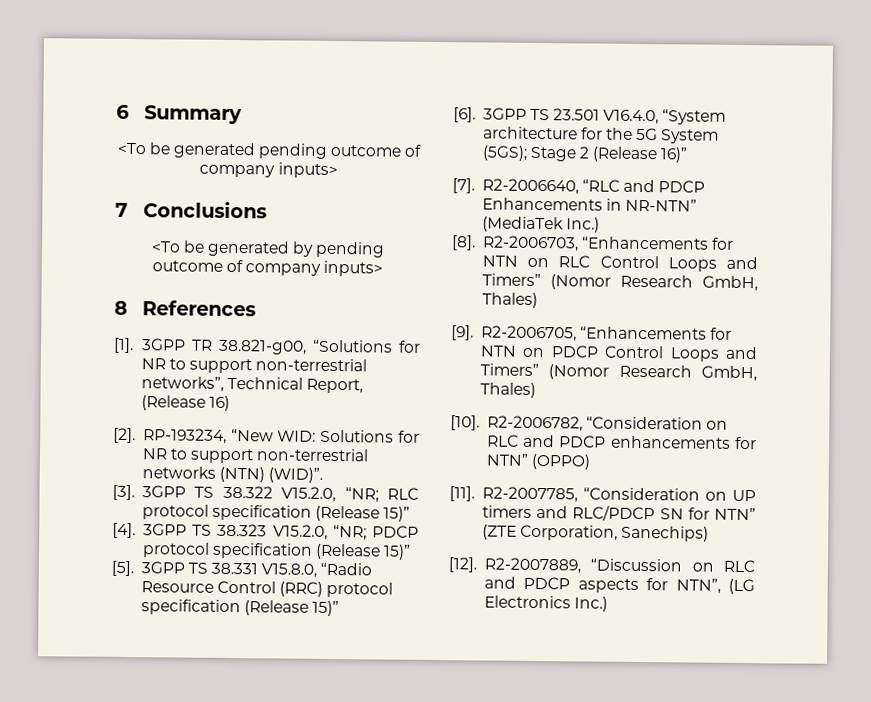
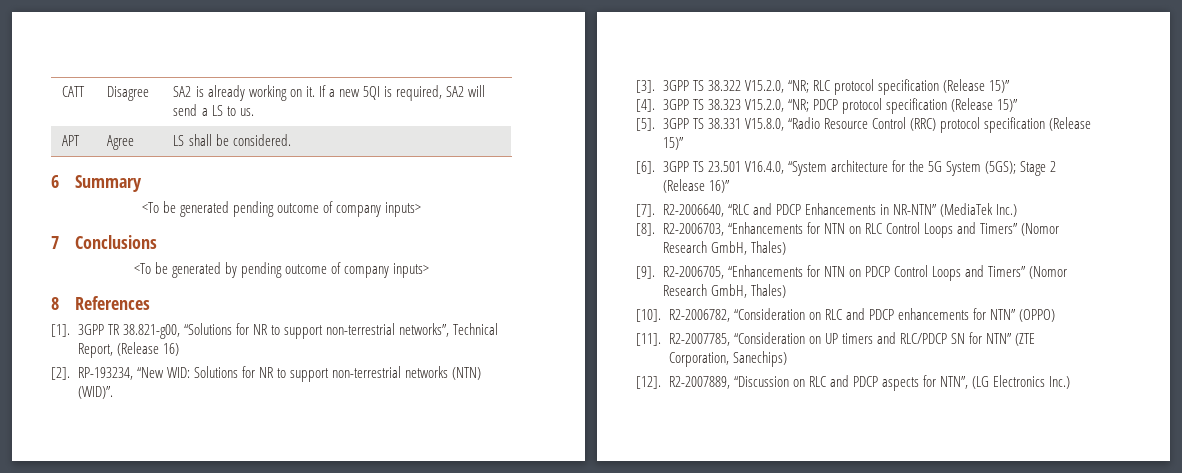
+ CATT | Disagree | SA2 is already working on it. If a new 5QI is required, SA2 will send a LS to us.
+ APT | Agree | LS shall be considered.

